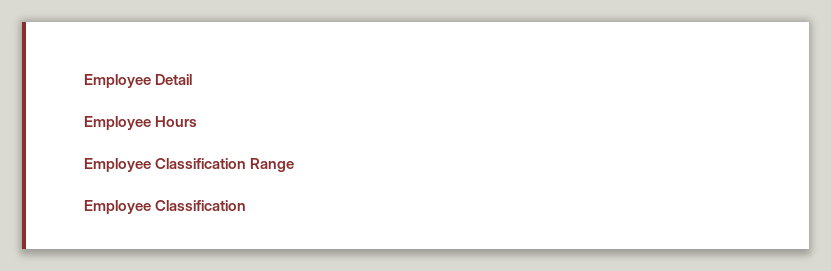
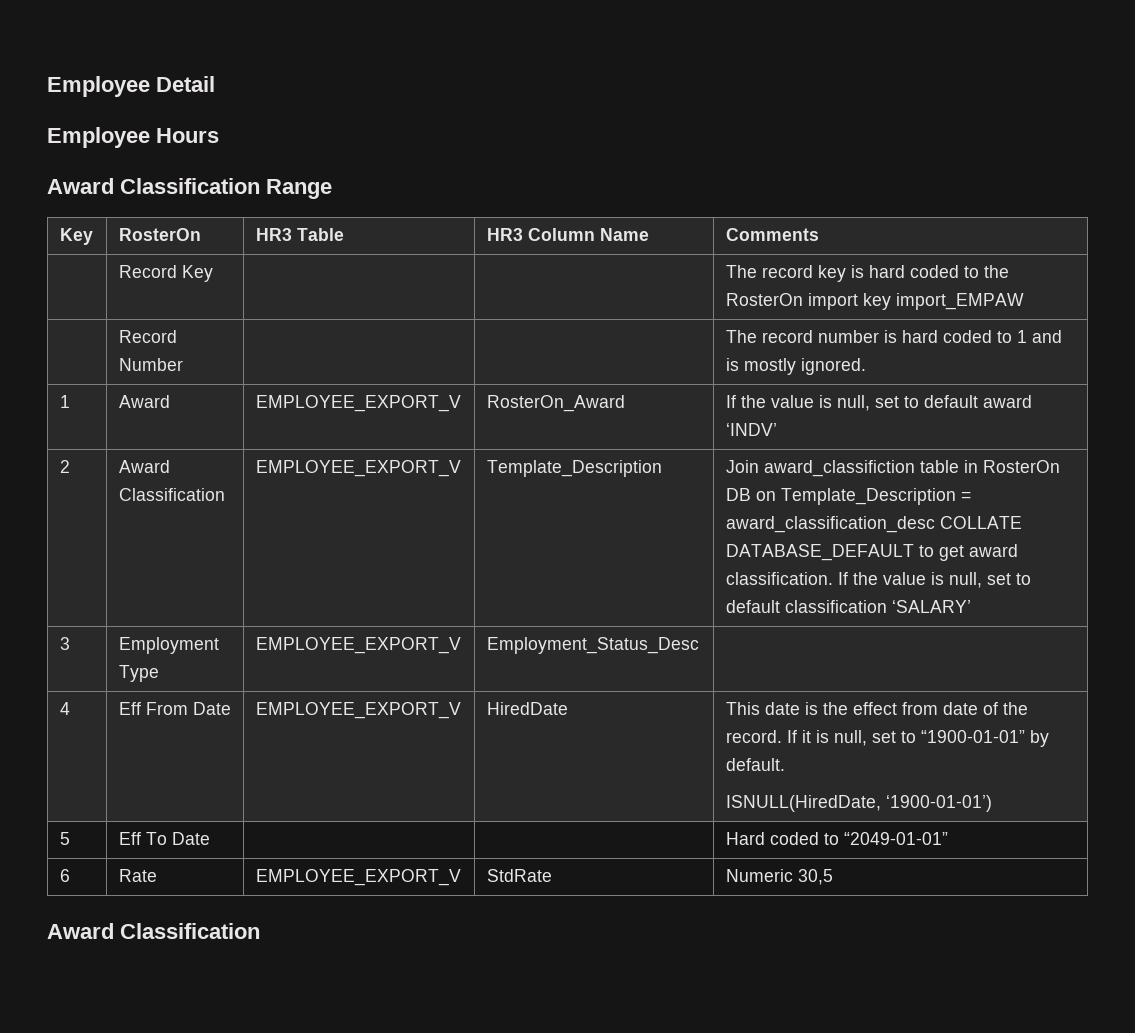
- Employee Classification Range
- Employee Classification
+ Award Classification Range
+ Key | RosterOn | HR3 Table | HR3 Column Name | Comments
+ | Record Key | | | The record key is hard coded to the RosterOn import key import_EMPAW
+ | Record Number | | | The record number is hard coded to 1 and is mostly ignored.
+ 1 | Award | EMPLOYEE_EXPORT_V | RosterOn_Award | If the value is null, set to default award ‘INDV’
+ 2 | Award Classification | EMPLOYEE_EXPORT_V | Template_Description | Join award_classifiction table in RosterOn DB on Template_Description = award_classification_desc COLLATE DATABASE_DEFAULT to get award classification. If the value is null, set to default classification ‘SALARY’
+ 3 | Employment Type | EMPLOYEE_EXPORT_V | Employment_Status_Desc |
+ 4 | Eff From Date | EMPLOYEE_EXPORT_V | HiredDate | This date is the effect from date of the record. If it is null, set to “1900-01-01” by default.
+ ISNULL(HiredDate, ‘1900-01-01’)
+ 5 | Eff To Date | | | Hard coded to “2049-01-01”
+ 6 | Rate | EMPLOYEE_EXPORT_V | StdRate | Numeric 30,5
+ Award Classification

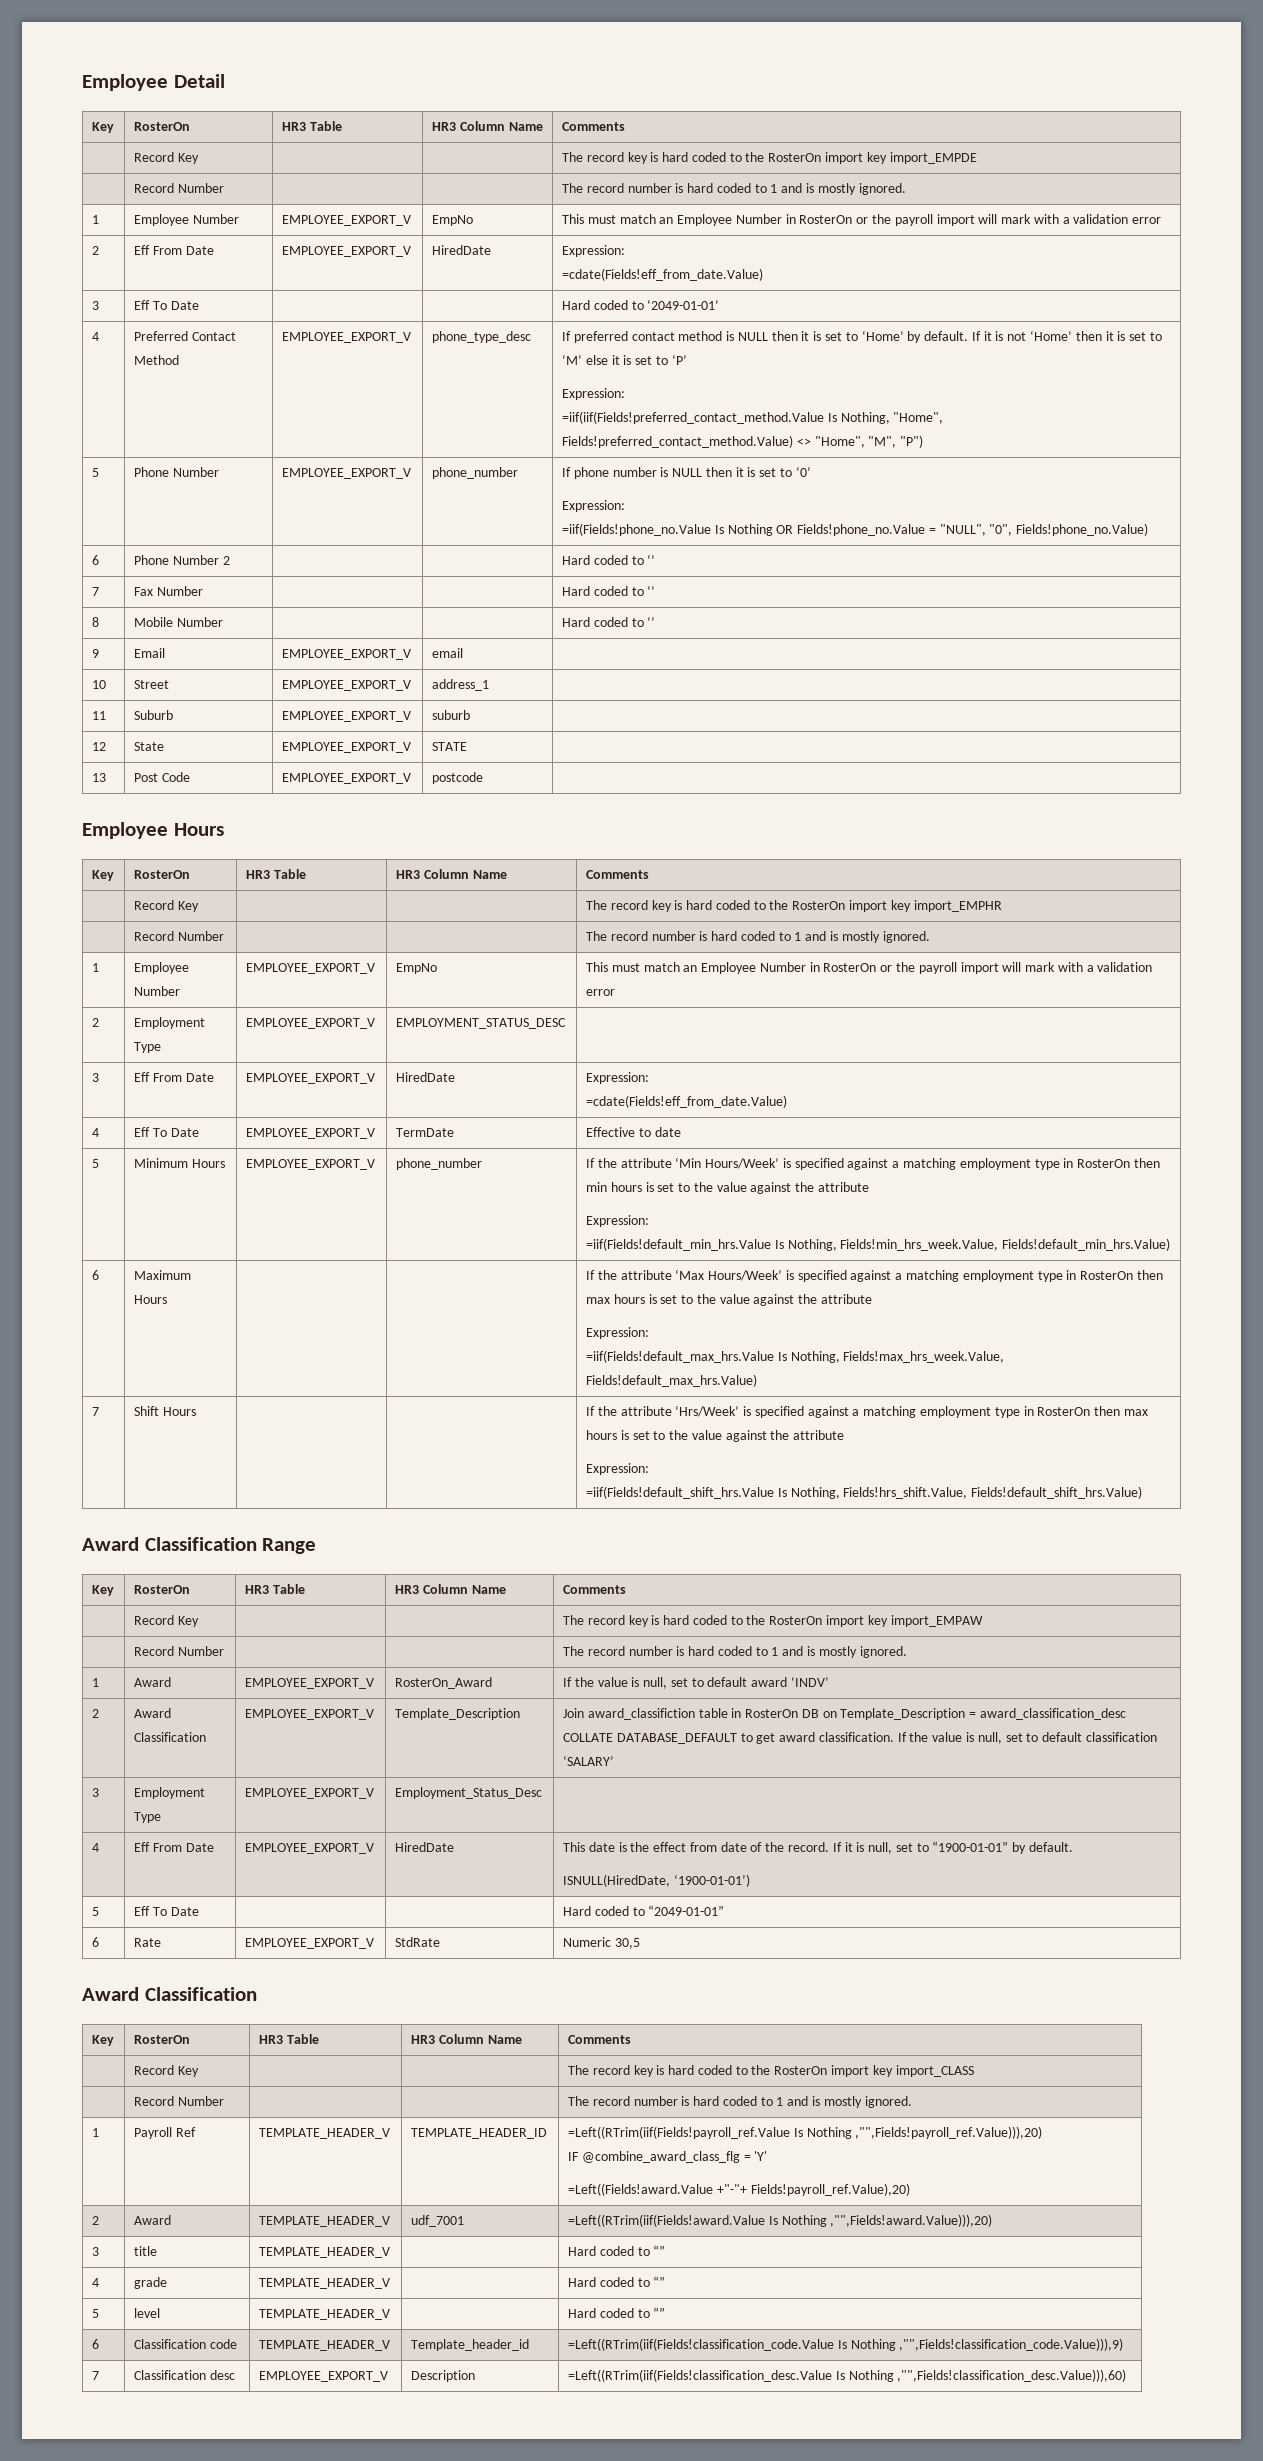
  Employee Detail
+ Key | RosterOn | HR3 Table | HR3 Column Name | Comments
+ | Record Key | | | The record key is hard coded to the RosterOn import key import_EMPDE
+ | Record Number | | | The record number is hard coded to 1 and is mostly ignored.
+ 1 | Employee Number | EMPLOYEE_EXPORT_V | EmpNo | This must match an Employee Number in RosterOn or the payroll import will mark with a validation error
+ 2 | Eff From Date | EMPLOYEE_EXPORT_V | HiredDate | Expression:
+ =cdate(Fields!eff_from_date.Value)
+ 3 | Eff To Date | | | Hard coded to ‘2049-01-01’
+ 4 | Preferred Contact Method | EMPLOYEE_EXPORT_V | phone_type_desc | If preferred contact method is NULL then it is set to ‘Home’ by default. If it is not ‘Home’ then it is set to ‘M’ else it is set to ‘P’
+ Expression:
+ =iif(iif(Fields!preferred_contact_method.Value Is Nothing, "Home", Fields!preferred_contact_method.Value) <> "Home", "M", "P")
+ 5 | Phone Number | EMPLOYEE_EXPORT_V | phone_number | If phone number is NULL then it is set to ‘0’
+ Expression:
+ =iif(Fields!phone_no.Value Is Nothing OR Fields!phone_no.Value = "NULL", "0", Fields!phone_no.Value)
+ 6 | Phone Number 2 | | | Hard coded to ‘’
+ 7 | Fax Number | | | Hard coded to ‘’
+ 8 | Mobile Number | | | Hard coded to ‘’
+ 9 | Email | EMPLOYEE_EXPORT_V | email |
+ 10 | Street | EMPLOYEE_EXPORT_V | address_1 |
+ 11 | Suburb | EMPLOYEE_EXPORT_V | suburb |
+ 12 | State | EMPLOYEE_EXPORT_V | STATE |
+ 13 | Post Code | EMPLOYEE_EXPORT_V | postcode |
  Employee Hours
+ Key | RosterOn | HR3 Table | HR3 Column Name | Comments
+ | Record Key | | | The record key is hard coded to the RosterOn import key import_EMPHR
+ | Record Number | | | The record number is hard coded to 1 and is mostly ignored.
+ 1 | Employee Number | EMPLOYEE_EXPORT_V | EmpNo | This must match an Employee Number in RosterOn or the payroll import will mark with a validation error
+ 2 | Employment Type | EMPLOYEE_EXPORT_V | EMPLOYMENT_STATUS_DESC |
+ 3 | Eff From Date | EMPLOYEE_EXPORT_V | HiredDate | Expression:
+ =cdate(Fields!eff_from_date.Value)
+ 4 | Eff To Date | EMPLOYEE_EXPORT_V | TermDate | Effective to date
+ 5 | Minimum Hours | EMPLOYEE_EXPORT_V | phone_number | If the attribute ‘Min Hours/Week’ is specified against a matching employment type in RosterOn then min hours is set to the value against the attribute
+ Expression:
+ =iif(Fields!default_min_hrs.Value Is Nothing, Fields!min_hrs_week.Value, Fields!default_min_hrs.Value)
+ 6 | Maximum Hours | | | If the attribute ‘Max Hours/Week’ is specified against a matching employment type in RosterOn then max hours is set to the value against the attribute
+ Expression:
+ =iif(Fields!default_max_hrs.Value Is Nothing, Fields!max_hrs_week.Value, Fields!default_max_hrs.Value)
+ 7 | Shift Hours | | | If the attribute ‘Hrs/Week’ is specified against a matching employment type in RosterOn then max hours is set to the value against the attribute
+ Expression:
+ =iif(Fields!default_shift_hrs.Value Is Nothing, Fields!hrs_shift.Value, Fields!default_shift_hrs.Value)
  6 | Rate | EMPLOYEE_EXPORT_V | StdRate | Numeric 30,5
  Award Classification
+ Key | RosterOn | HR3 Table | HR3 Column Name | Comments
+ | Record Key | | | The record key is hard coded to the RosterOn import key import_CLASS
+ | Record Number | | | The record number is hard coded to 1 and is mostly ignored.
+ 1 | Payroll Ref | TEMPLATE_HEADER_V | TEMPLATE_HEADER_ID | =Left((RTrim(iif(Fields!payroll_ref.Value Is Nothing ,"",Fields!payroll_ref.Value))),20)
+ IF @combine_award_class_flg = 'Y'
+ =Left((Fields!award.Value +"-"+ Fields!payroll_ref.Value),20)
+ 2 | Award | TEMPLATE_HEADER_V | udf_7001 | =Left((RTrim(iif(Fields!award.Value Is Nothing ,"",Fields!award.Value))),20)
+ 3 | title | TEMPLATE_HEADER_V | | Hard coded to “”
+ 4 | grade | TEMPLATE_HEADER_V | | Hard coded to “”
+ 5 | level | TEMPLATE_HEADER_V | | Hard coded to “”
+ 6 | Classification code | TEMPLATE_HEADER_V | Template_header_id | =Left((RTrim(iif(Fields!classification_code.Value Is Nothing ,"",Fields!classification_code.Value))),9)
+ 7 | Classification desc | EMPLOYEE_EXPORT_V | Description | =Left((RTrim(iif(Fields!classification_desc.Value Is Nothing ,"",Fields!classification_desc.Value))),60)

